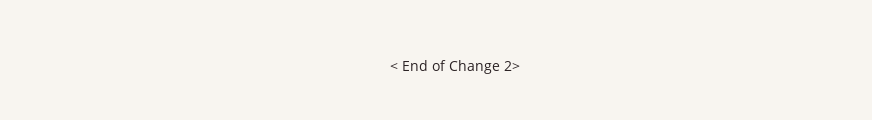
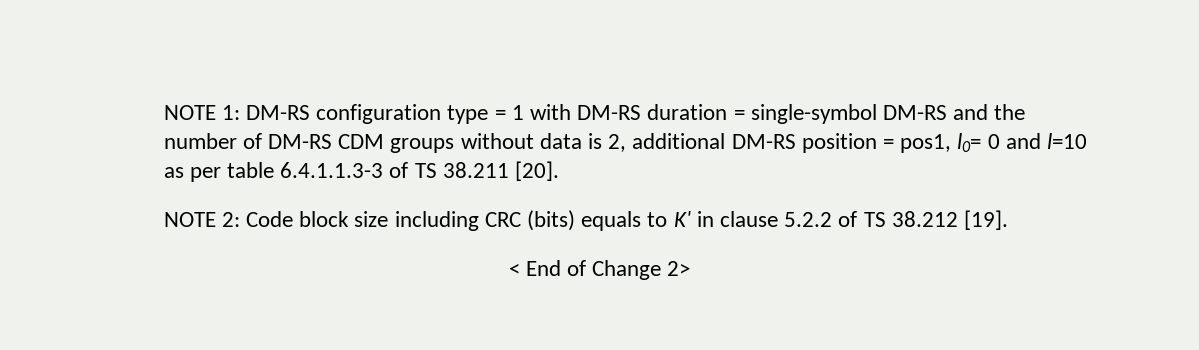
+ NOTE 1: DM-RS configuration type = 1 with DM-RS duration = single-symbol DM-RS and the number of DM-RS CDM groups without data is 2, additional DM-RS position = pos1, l0= 0 and l=10 as per table 6.4.1.1.3-3 of TS 38.211 [20].
+ NOTE 2: Code block size including CRC (bits) equals to K' in clause 5.2.2 of TS 38.212 [19].

